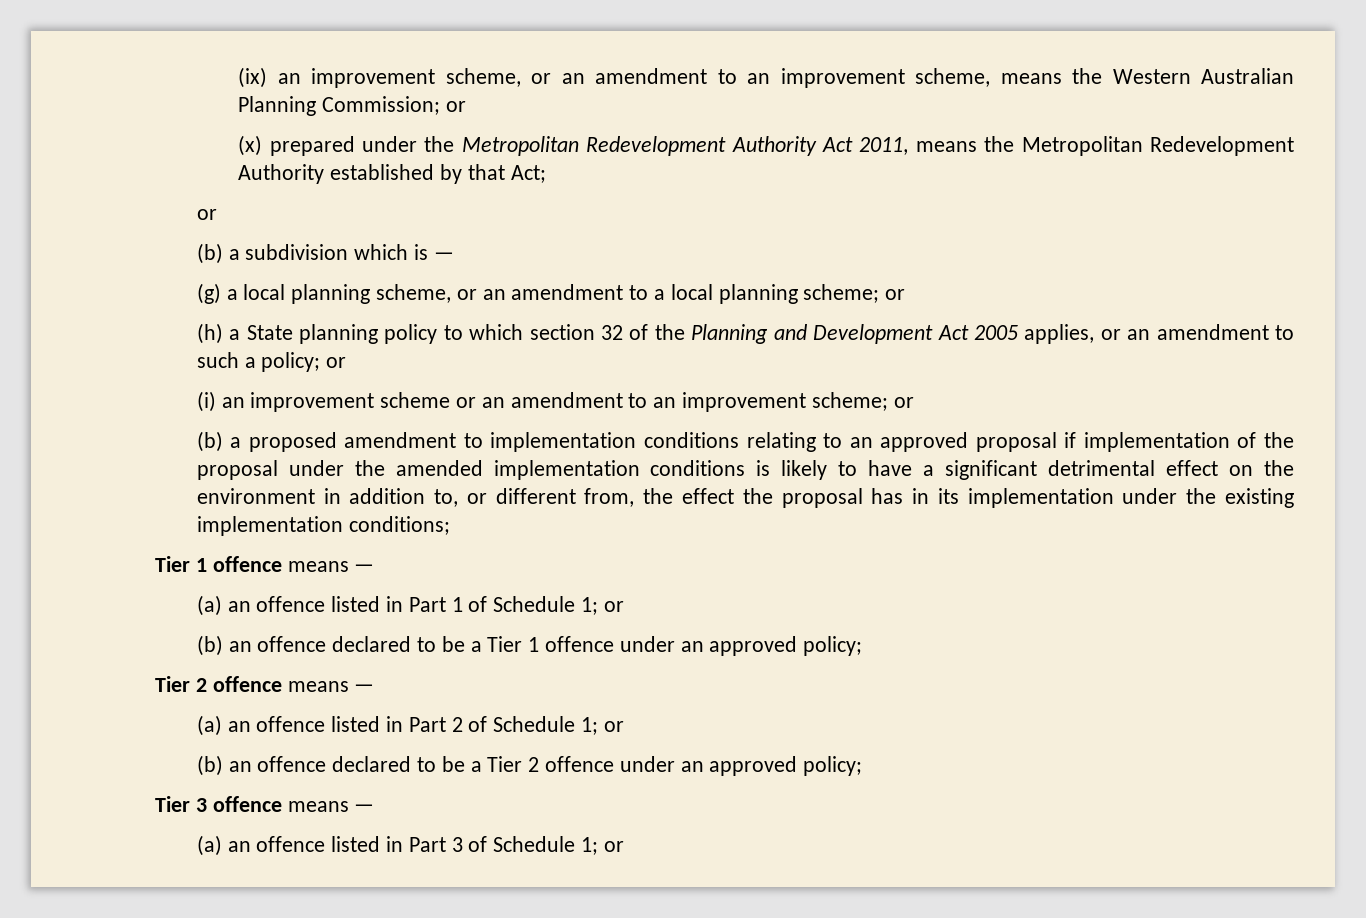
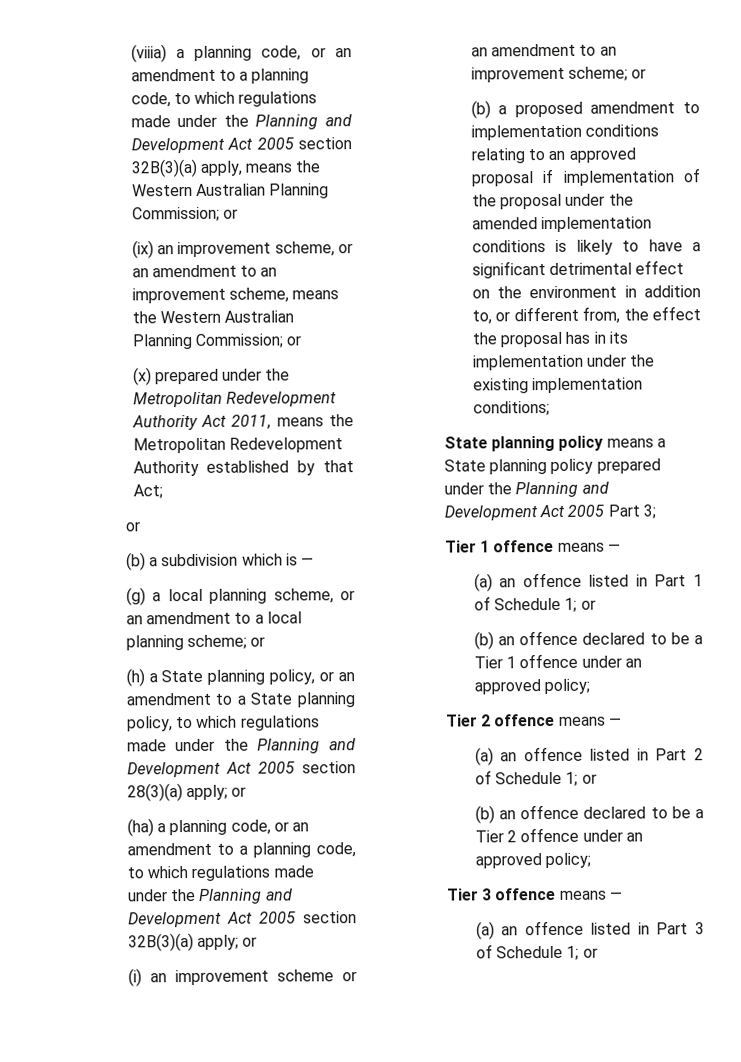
+ (viiia) a planning code, or an amendment to a planning code, to which regulations made under the Planning and Development Act 2005 section 32B(3)(a) apply, means the Western Australian Planning Commission; or
- (h) a State planning policy to which section 32 of the Planning and Development Act 2005 applies, or an amendment to such a policy; or
+ (h) a State planning policy, or an amendment to a State planning policy, to which regulations made under the Planning and Development Act 2005 section 28(3)(a) apply; or
+ (ha) a planning code, or an amendment to a planning code, to which regulations made under the Planning and Development Act 2005 section 32B(3)(a) apply; or
+ State planning policy means a State planning policy prepared under the Planning and Development Act 2005 Part 3;

